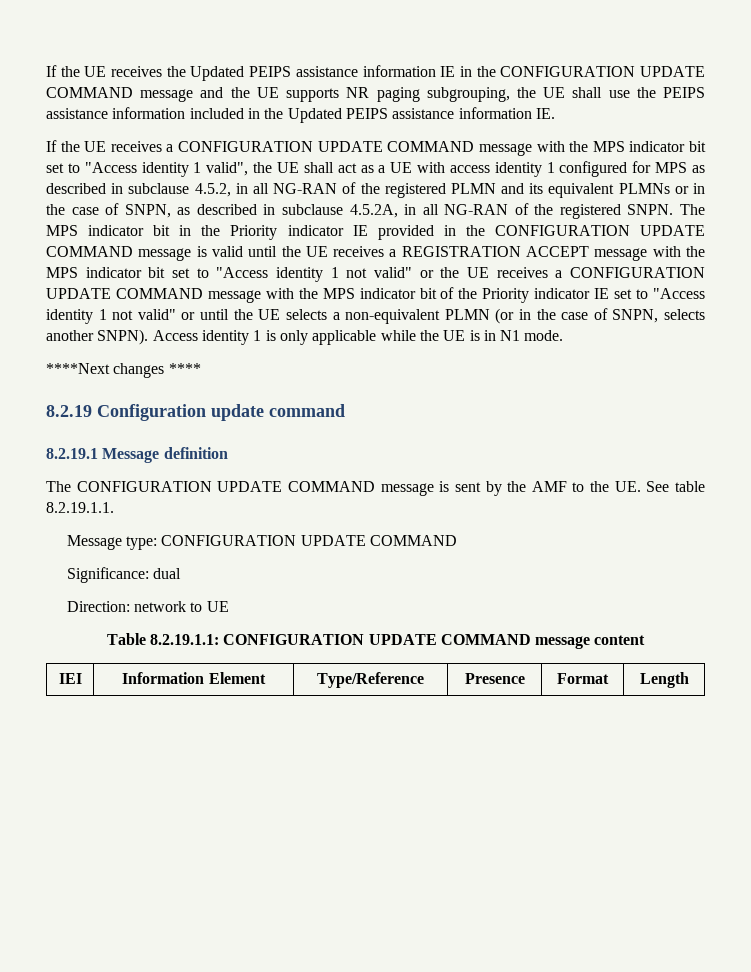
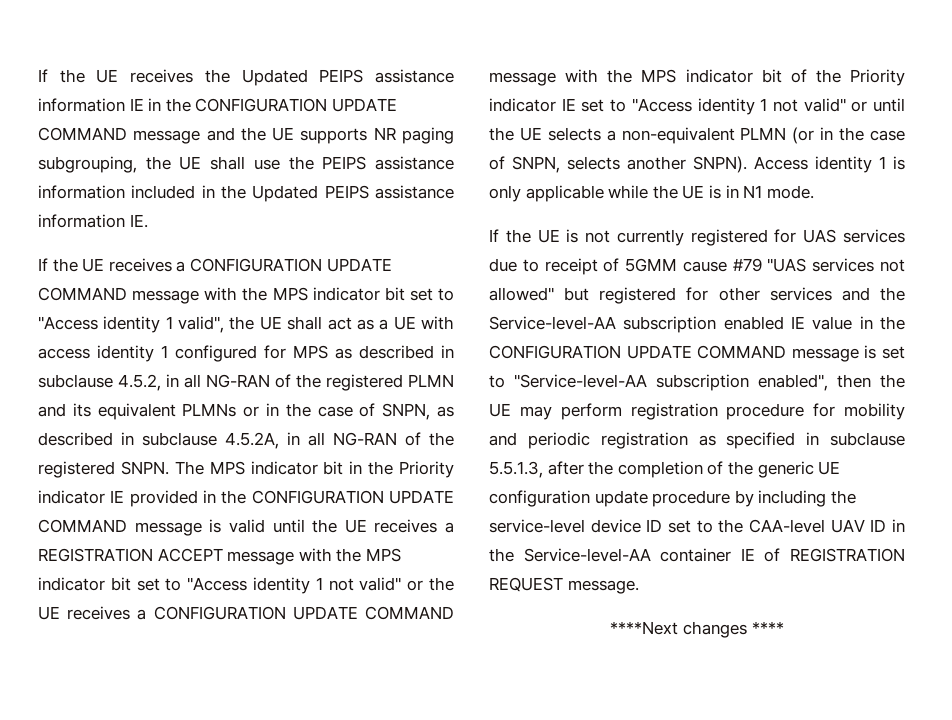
+ If the UE is not currently registered for UAS services due to receipt of 5GMM cause #79 "UAS services not allowed" but registered for other services and the Service-level-AA subscription enabled IE value in the CONFIGURATION UPDATE COMMAND message is set to "Service-level-AA subscription enabled", then the UE may perform registration procedure for mobility and periodic registration as specified in subclause 5.5.1.3, after the completion of the generic UE configuration update procedure by including the service-level device ID set to the CAA-level UAV ID in the Service-level-AA container IE of REGISTRATION REQUEST message.
  ****Next changes ****
- 8.2.19 Configuration update command
- 8.2.19.1 Message definition
- The CONFIGURATION UPDATE COMMAND message is sent by the AMF to the UE. See table 8.2.19.1.1.
- Message type: CONFIGURATION UPDATE COMMAND
- Significance: dual
- Direction: network to UE
- Table 8.2.19.1.1: CONFIGURATION UPDATE COMMAND message content
- IEI | Information Element | Type/Reference | Presence | Format | Length

